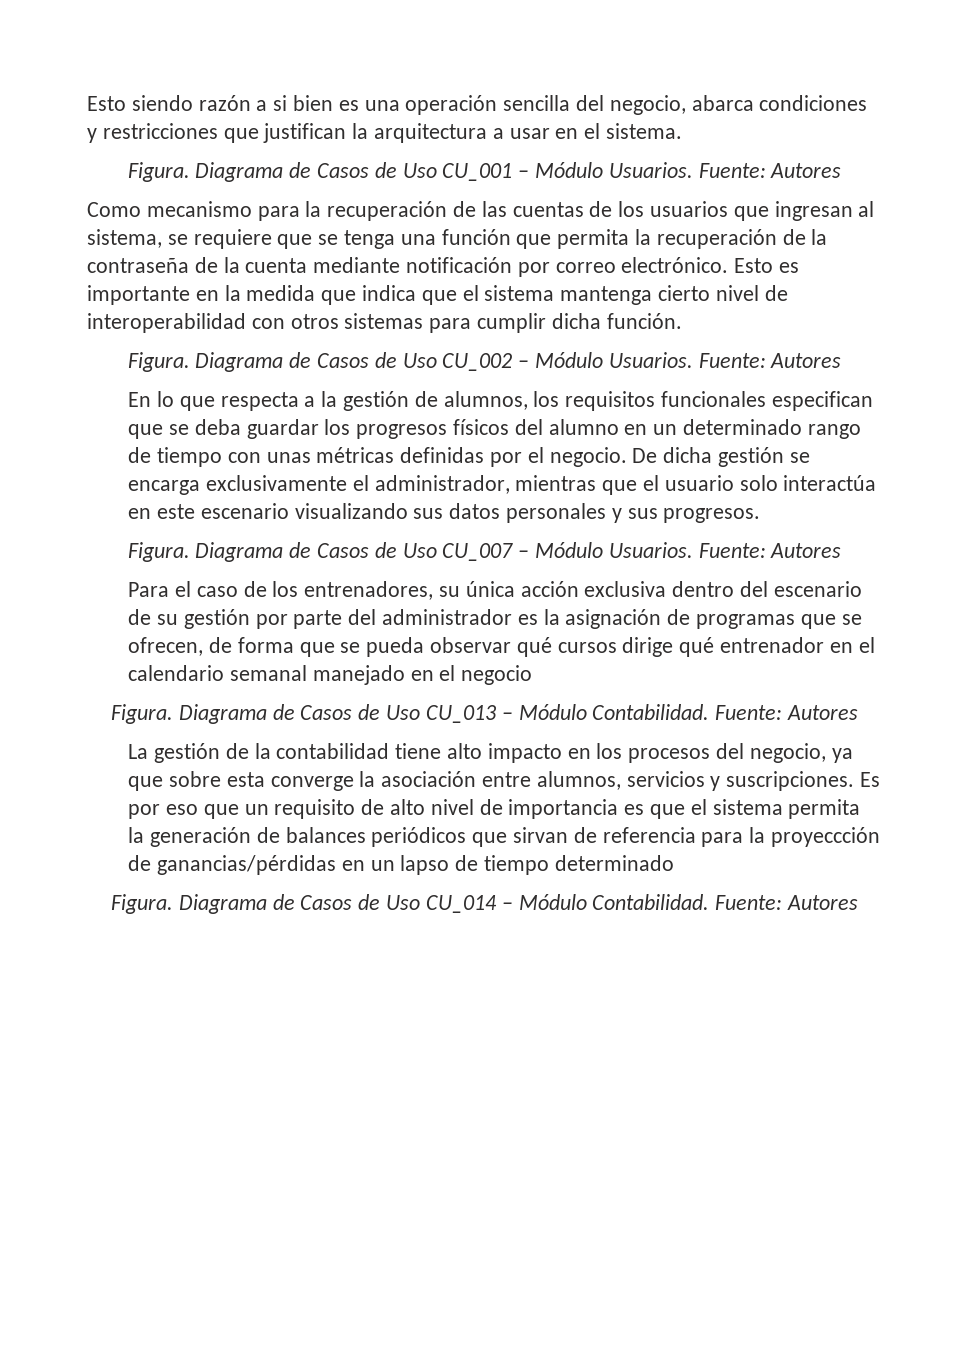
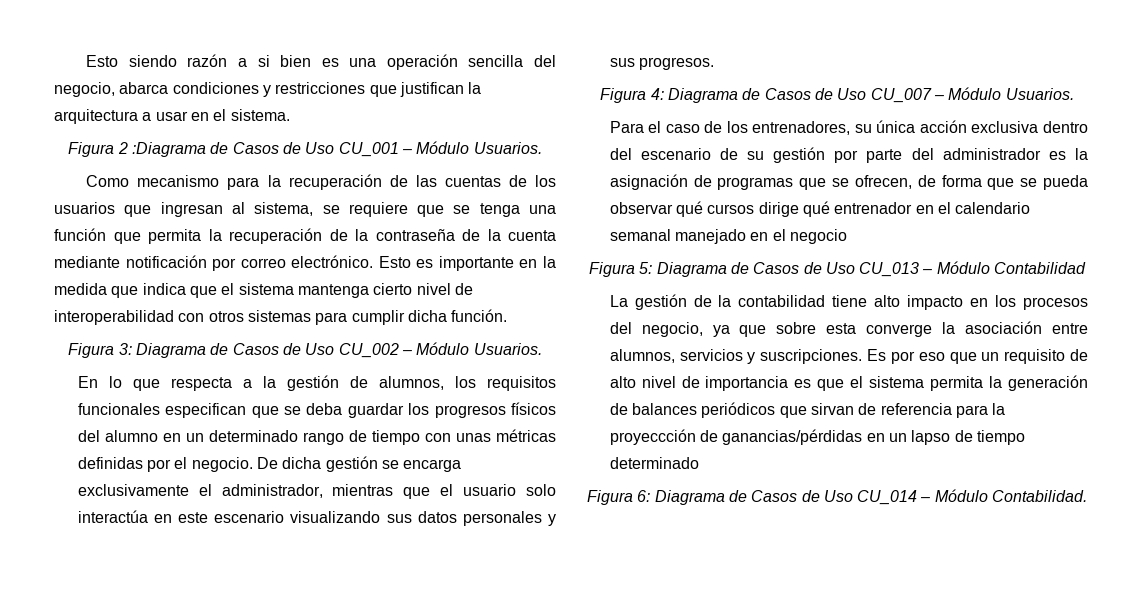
- Figura. Diagrama de Casos de Uso CU_001 – Módulo Usuarios. Fuente: Autores
+ Figura 2 :Diagrama de Casos de Uso CU_001 – Módulo Usuarios.
- Figura. Diagrama de Casos de Uso CU_002 – Módulo Usuarios. Fuente: Autores
+ Figura 3: Diagrama de Casos de Uso CU_002 – Módulo Usuarios.
- Figura. Diagrama de Casos de Uso CU_007 – Módulo Usuarios. Fuente: Autores
+ Figura 4: Diagrama de Casos de Uso CU_007 – Módulo Usuarios.
- Figura. Diagrama de Casos de Uso CU_013 – Módulo Contabilidad. Fuente: Autores
+ Figura 5: Diagrama de Casos de Uso CU_013 – Módulo Contabilidad
- Figura. Diagrama de Casos de Uso CU_014 – Módulo Contabilidad. Fuente: Autores
+ Figura 6: Diagrama de Casos de Uso CU_014 – Módulo Contabilidad.

